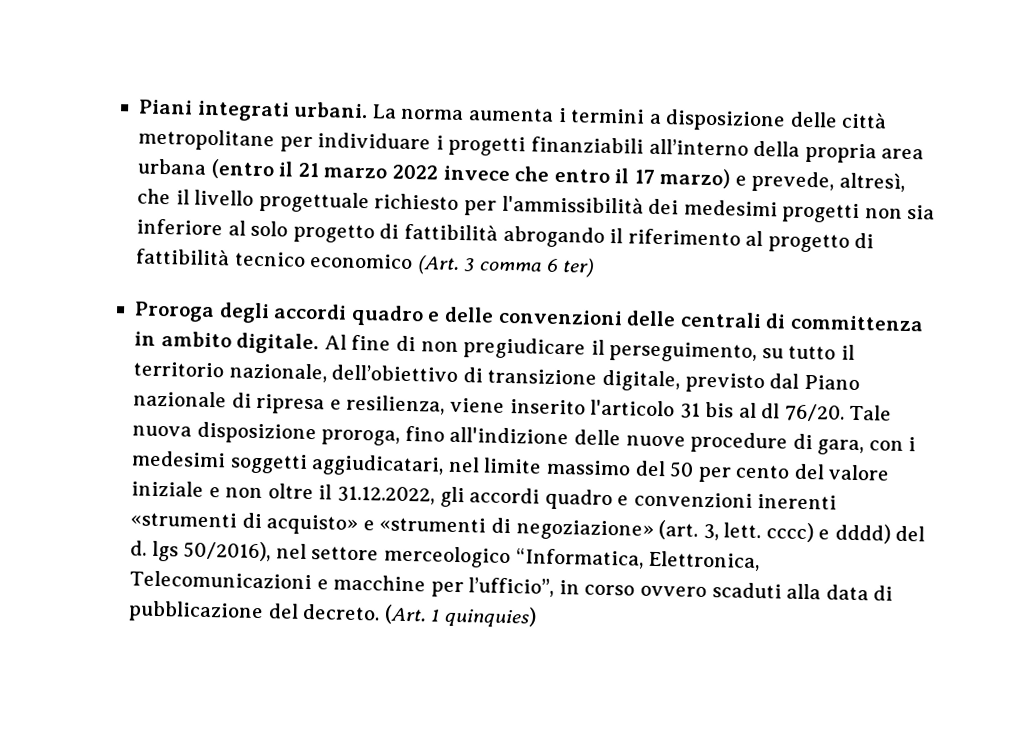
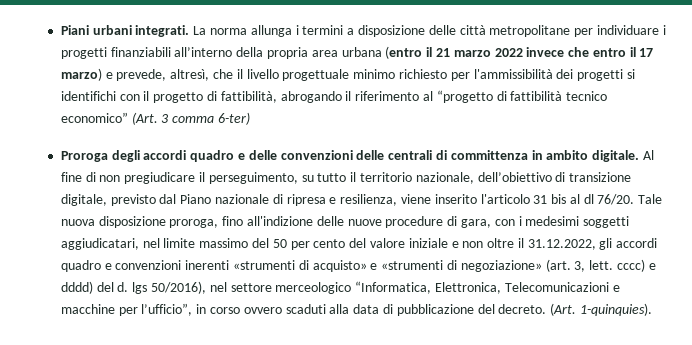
- Piani integrati urbani.
+ Piani urbani integrati.
- La norma aumenta i termini a disposizione delle città metropolitane per individuare i progetti finanziabili all’interno della propria area urbana (entro il 21 marzo 2022 invece che entro il 17 marzo) e prevede, altresì, che il livello progettuale richiesto per l'ammissibilità dei medesimi progetti non sia inferiore al solo progetto di fattibilità abrogando il riferimento al progetto di fattibilità tecnico economico (Art. 3 comma 6 ter)
+ La norma allunga i termini a disposizione delle città metropolitane per individuare i progetti finanziabili all’interno della propria area urbana (entro il 21 marzo 2022 invece che entro il 17 marzo) e prevede, altresì, che il livello progettuale minimo richiesto per l'ammissibilità dei progetti si identifichi con il progetto di fattibilità, abrogando il riferimento al “progetto di fattibilità tecnico economico” (Art. 3 comma 6-ter)
- (Art. 1 quinquies)
+ (Art. 1-quinquies).

